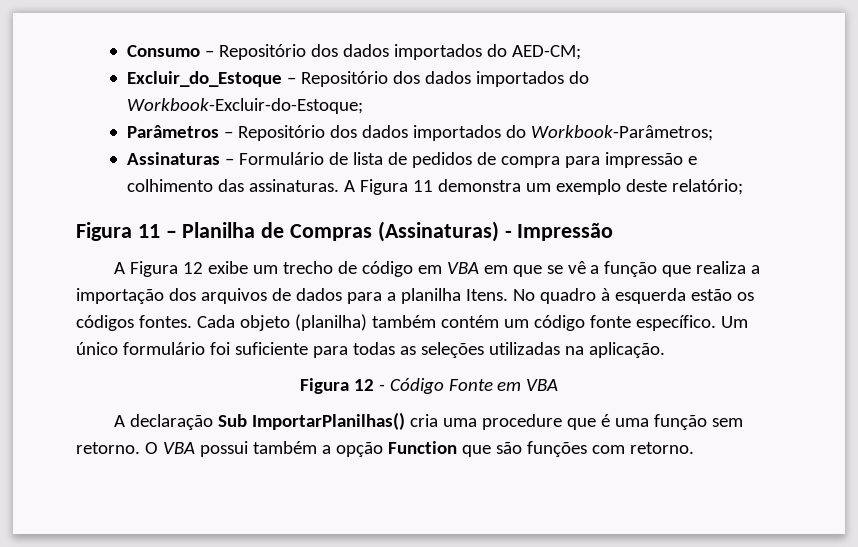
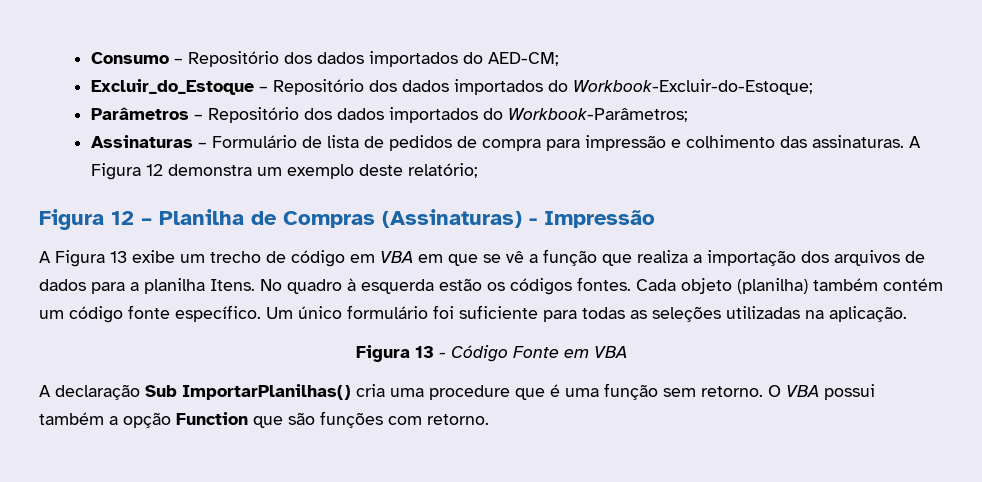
- A Figura 11 demonstra um exemplo deste relatório;
+ A Figura 12 demonstra um exemplo deste relatório;
- Figura 11 – Planilha de Compras (Assinaturas) - Impressão
+ Figura 12 – Planilha de Compras (Assinaturas) - Impressão
- A Figura 12 exibe um trecho de código em VBA em que se vê a função que realiza a importação dos arquivos de dados para a planilha Itens.
+ A Figura 13 exibe um trecho de código em VBA em que se vê a função que realiza a importação dos arquivos de dados para a planilha Itens.
- Figura 12 - Código Fonte em VBA
+ Figura 13 - Código Fonte em VBA

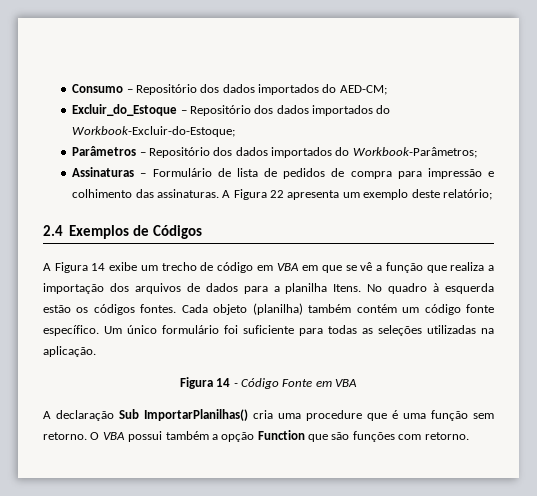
- A Figura 12 demonstra um exemplo deste relatório;
+ A Figura 22 apresenta um exemplo deste relatório;
- Figura 12 – Planilha de Compras (Assinaturas) - Impressão
- A Figura 13 exibe um trecho de código em VBA em que se vê a função que realiza a importação dos arquivos de dados para a planilha Itens.
+ 2.4 Exemplos de Códigos
+ A Figura 14 exibe um trecho de código em VBA em que se vê a função que realiza a importação dos arquivos de dados para a planilha Itens.
- Figura 13 - Código Fonte em VBA
+ Figura 14 - Código Fonte em VBA

